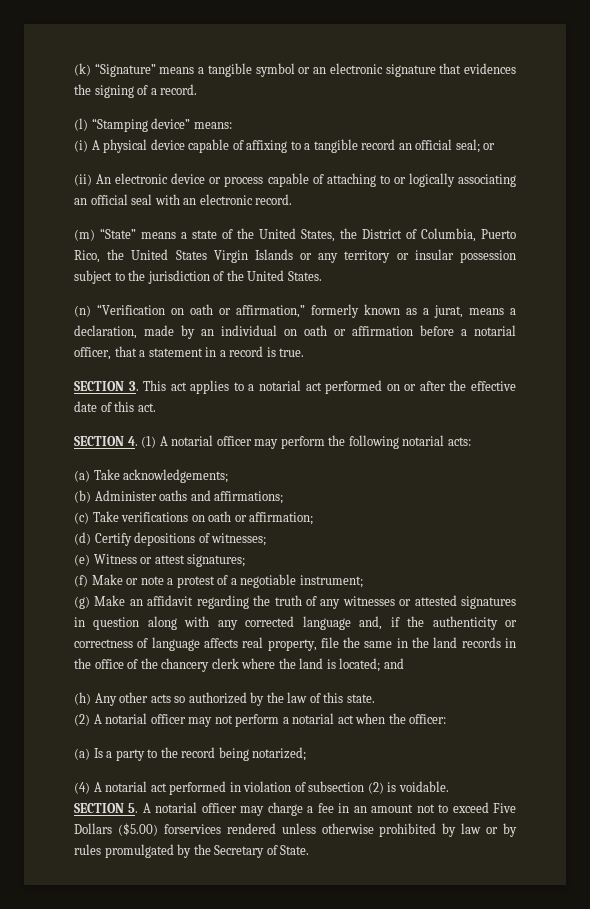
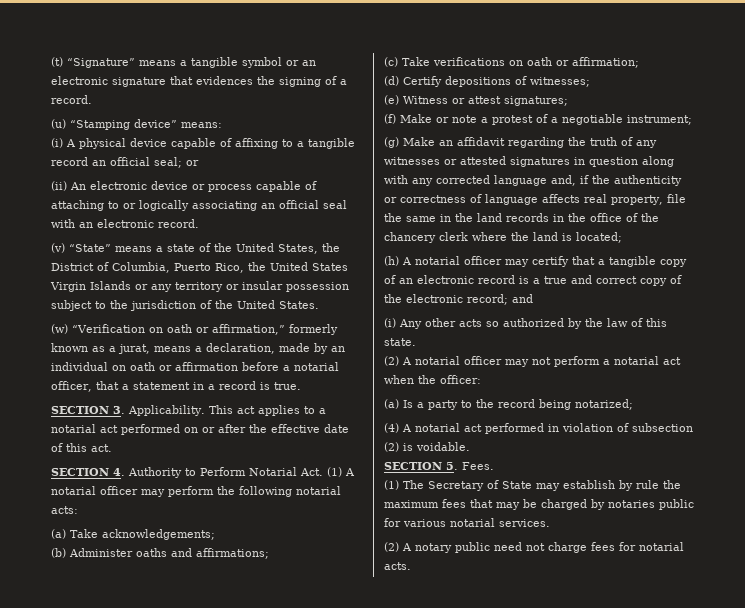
- (k) “Signature” means a tangible symbol or an electronic signature that evidences the signing of a record.
+ (t) “Signature” means a tangible symbol or an electronic signature that evidences the signing of a record.
- (l) “Stamping device” means:
+ (u) “Stamping device” means:
- (m) “State” means a state of the United States, the District of Columbia, Puerto Rico, the United States Virgin Islands or any territory or insular possession subject to the jurisdiction of the United States.
+ (v) “State” means a state of the United States, the District of Columbia, Puerto Rico, the United States Virgin Islands or any territory or insular possession subject to the jurisdiction of the United States.
- (n) “Verification on oath or affirmation,” formerly known as a jurat, means a declaration, made by an individual on oath or affirmation before a notarial officer, that a statement in a record is true.
+ (w) “Verification on oath or affirmation,” formerly known as a jurat, means a declaration, made by an individual on oath or affirmation before a notarial officer, that a statement in a record is true.
- SECTION 3. This act applies to a notarial act performed on or after the effective date of this act.
+ SECTION 3. Applicability. This act applies to a notarial act performed on or after the effective date of this act.
- SECTION 4. (1) A notarial officer may perform the following notarial acts:
+ SECTION 4. Authority to Perform Notarial Act. (1) A notarial officer may perform the following notarial acts:
- (g) Make an affidavit regarding the truth of any witnesses or attested signatures in question along with any corrected language and, if the authenticity or correctness of language affects real property, file the same in the land records in the office of the chancery clerk where the land is located; and
+ (g) Make an affidavit regarding the truth of any witnesses or attested signatures in question along with any corrected language and, if the authenticity or correctness of language affects real property, file the same in the land records in the office of the chancery clerk where the land is located;
+ (h) A notarial officer may certify that a tangible copy of an electronic record is a true and correct copy of the electronic record; and
- (h) Any other acts so authorized by the law of this state.
+ (i) Any other acts so authorized by the law of this state.
- SECTION 5. A notarial officer may charge a fee in an amount not to exceed Five Dollars ($5.00) forservices rendered unless otherwise prohibited by law or by rules promulgated by the Secretary of State.
+ SECTION 5. Fees.
+ (1) The Secretary of State may establish by rule the maximum fees that may be charged by notaries public for various notarial services.
+ (2) A notary public need not charge fees for notarial acts.

